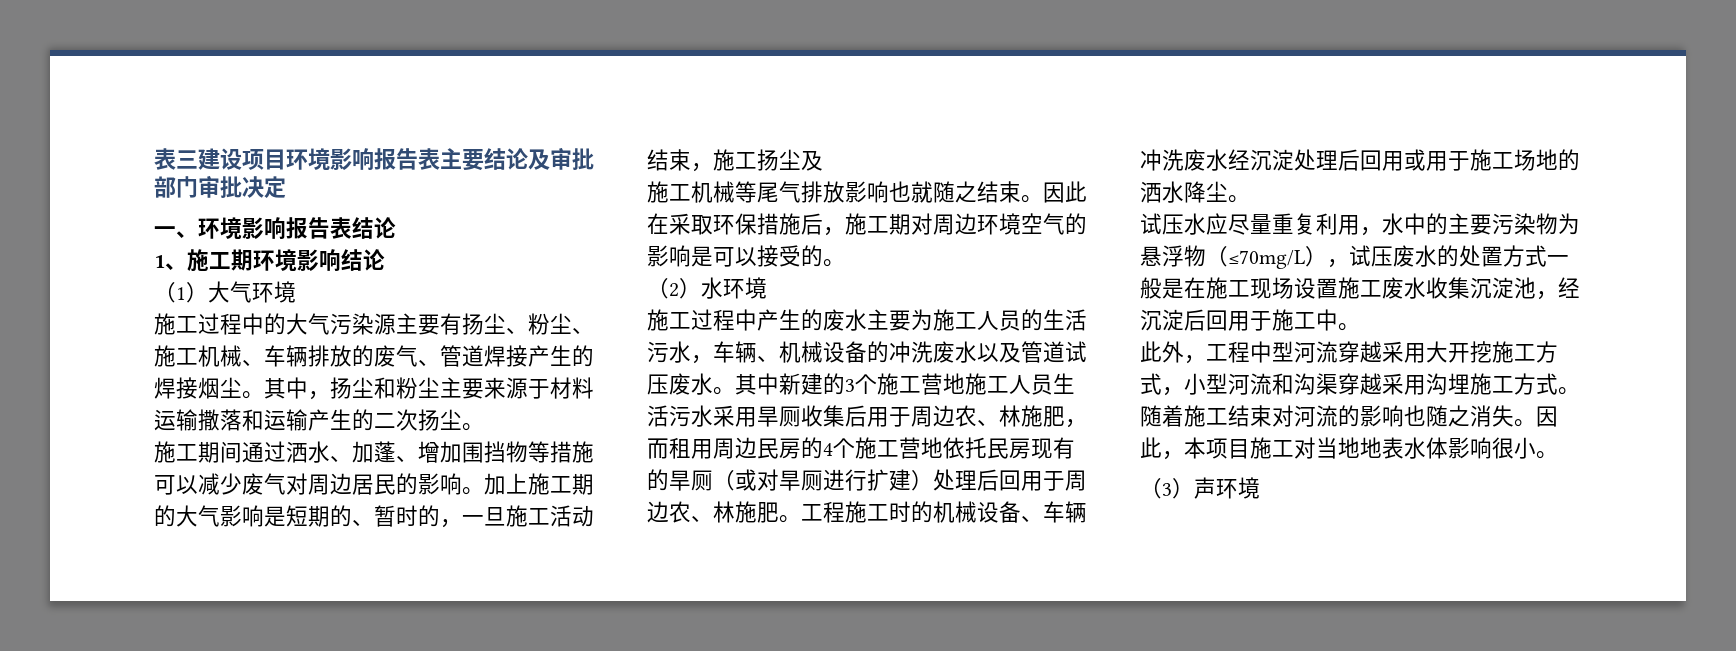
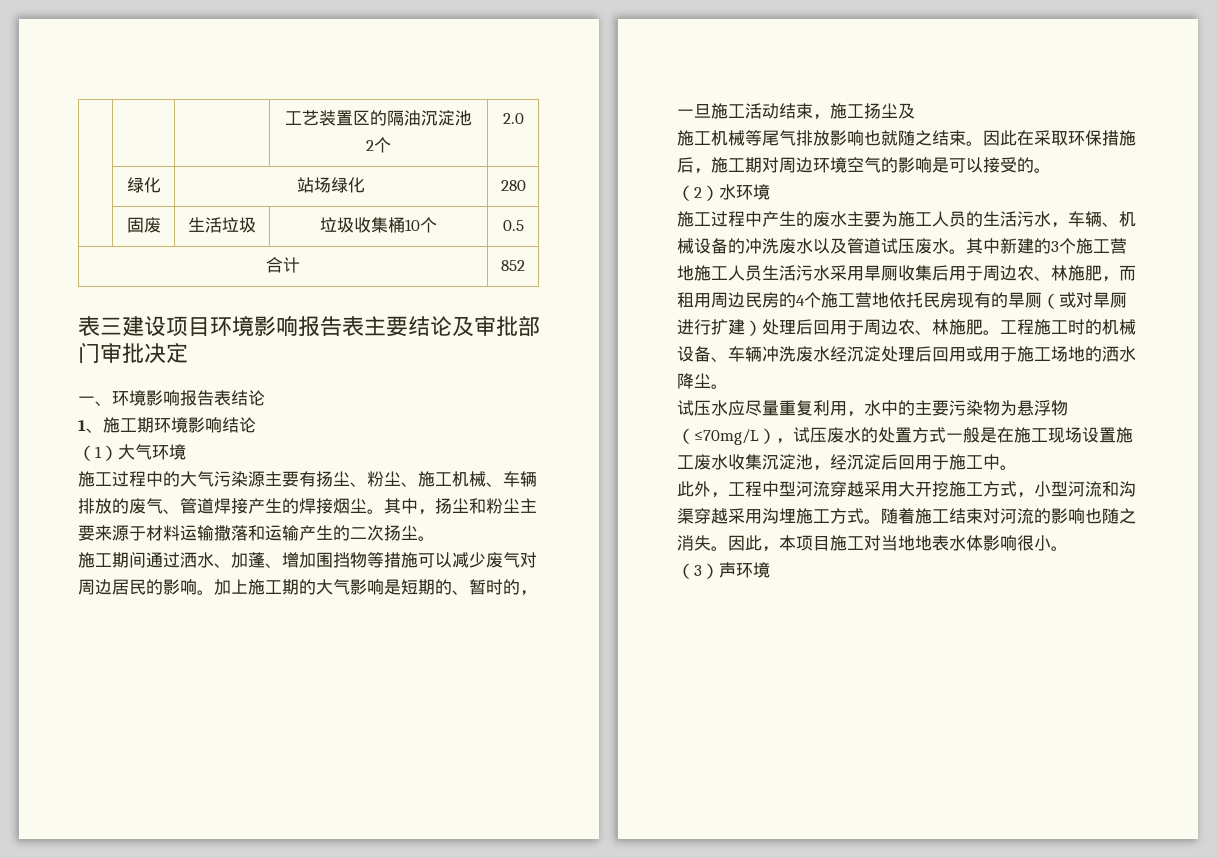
+ | | | 工艺装置区的隔油沉淀池2个 | 2.0
+ | 绿化 | 站场绿化 | 280
+ | 固废 | 生活垃圾 | 垃圾收集桶10个 | 0.5
+ 合计 | 852

